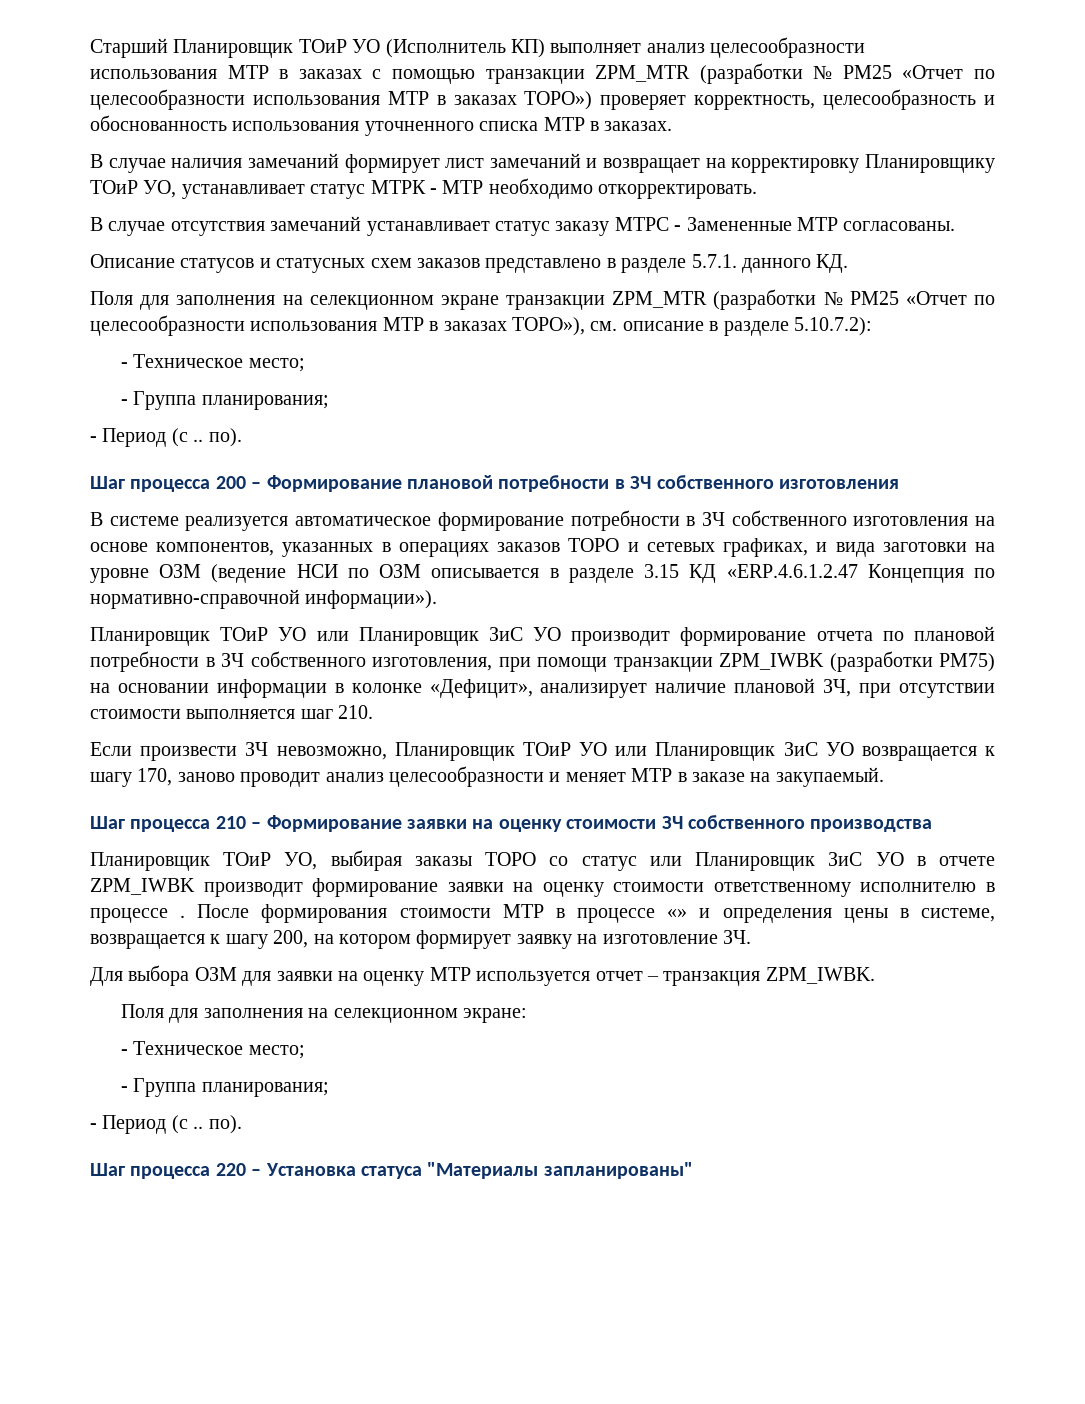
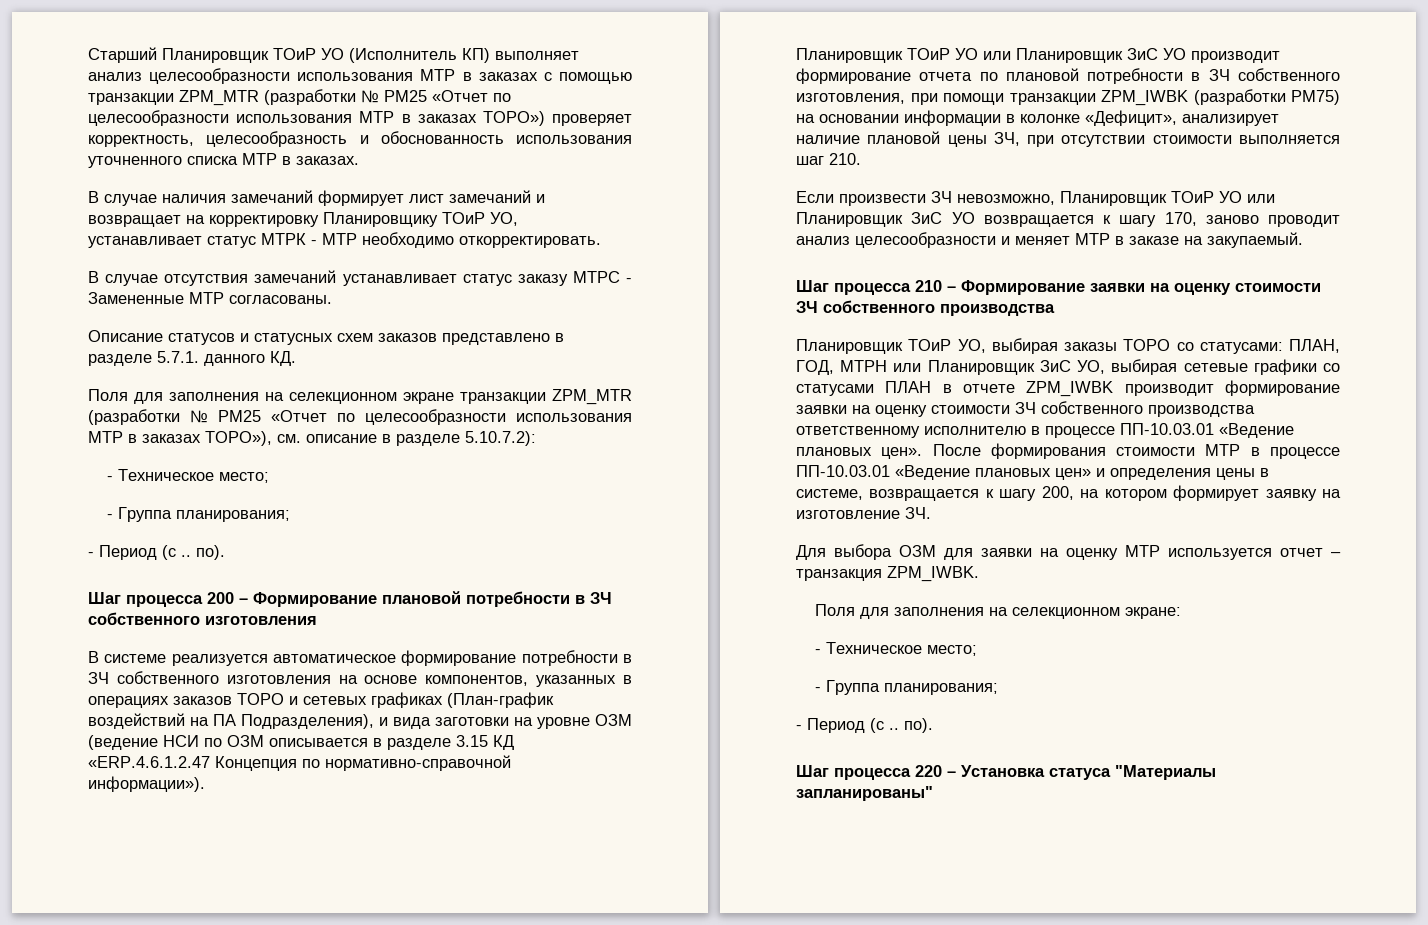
- В системе реализуется автоматическое формирование потребности в ЗЧ собственного изготовления на основе компонентов, указанных в операциях заказов ТОРО и сетевых графиках, и вида заготовки на уровне ОЗМ (ведение НСИ по ОЗМ описывается в разделе 3.15 КД «ERP.4.6.1.2.47 Концепция по нормативно-справочной информации»).
+ В системе реализуется автоматическое формирование потребности в ЗЧ собственного изготовления на основе компонентов, указанных в операциях заказов ТОРО и сетевых графиках (План-график воздействий на ПА Подразделения), и вида заготовки на уровне ОЗМ (ведение НСИ по ОЗМ описывается в разделе 3.15 КД «ERP.4.6.1.2.47 Концепция по нормативно-справочной информации»).
- Планировщик ТОиР УО или Планировщик ЗиС УО производит формирование отчета по плановой потребности в ЗЧ собственного изготовления, при помощи транзакции ZPM_IWBK (разработки PM75) на основании информации в колонке «Дефицит», анализирует наличие плановой ЗЧ, при отсутствии стоимости выполняется шаг 210.
+ Планировщик ТОиР УО или Планировщик ЗиС УО производит формирование отчета по плановой потребности в ЗЧ собственного изготовления, при помощи транзакции ZPM_IWBK (разработки PM75) на основании информации в колонке «Дефицит», анализирует наличие плановой цены ЗЧ, при отсутствии стоимости выполняется шаг 210.
- Планировщик ТОиР УО, выбирая заказы ТОРО со статус или Планировщик ЗиС УО в отчете ZPM_IWBK производит формирование заявки на оценку стоимости ответственному исполнителю в процессе .
+ Планировщик ТОиР УО, выбирая заказы ТОРО со статусами: ПЛАН, ГОД, МТРН или Планировщик ЗиС УО, выбирая сетевые графики со статусами ПЛАН в отчете ZPM_IWBK производит формирование заявки на оценку стоимости ЗЧ собственного производства ответственному исполнителю в процессе ПП-10.03.01 «Ведение плановых цен».
- После формирования стоимости МТР в процессе «» и определения цены в системе, возвращается к шагу 200, на котором формирует заявку на изготовление ЗЧ.
+ После формирования стоимости МТР в процессе ПП-10.03.01 «Ведение плановых цен» и определения цены в системе, возвращается к шагу 200, на котором формирует заявку на изготовление ЗЧ.

